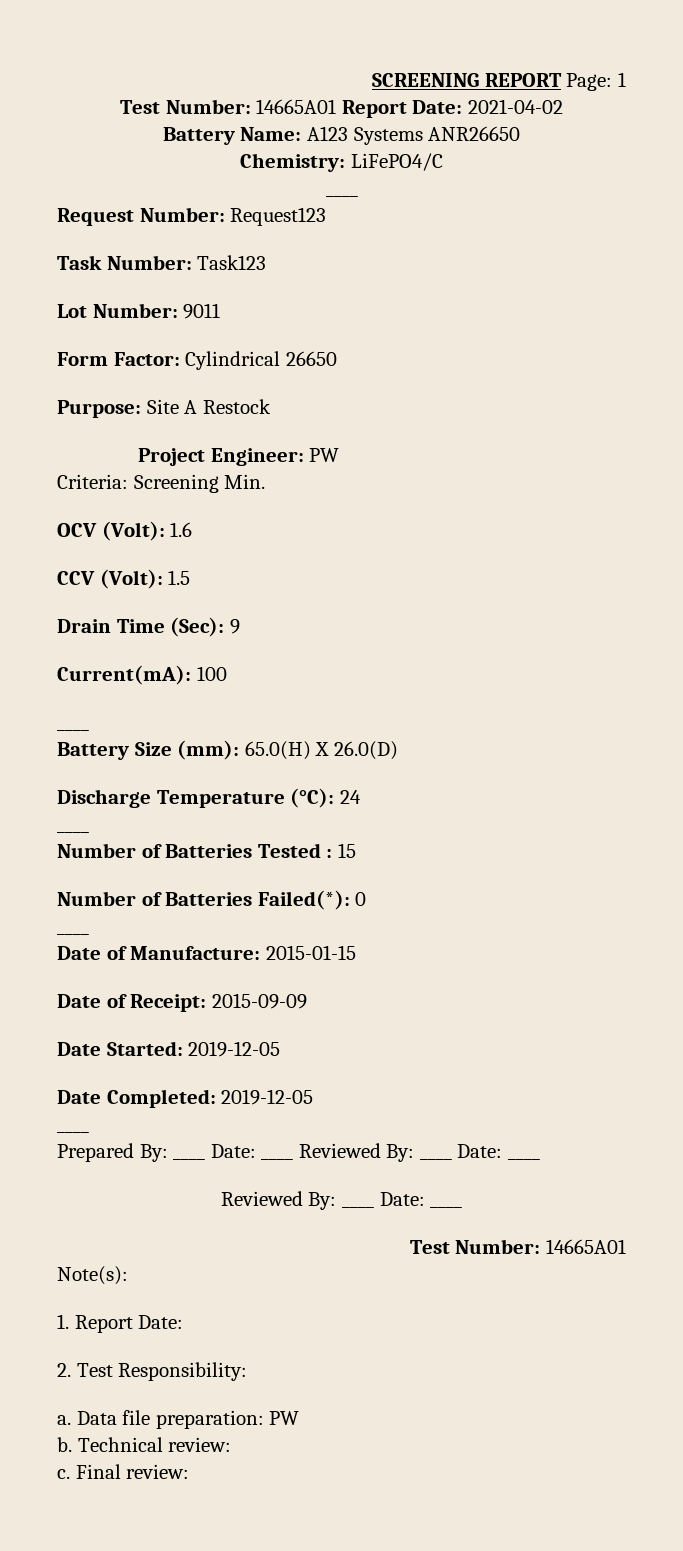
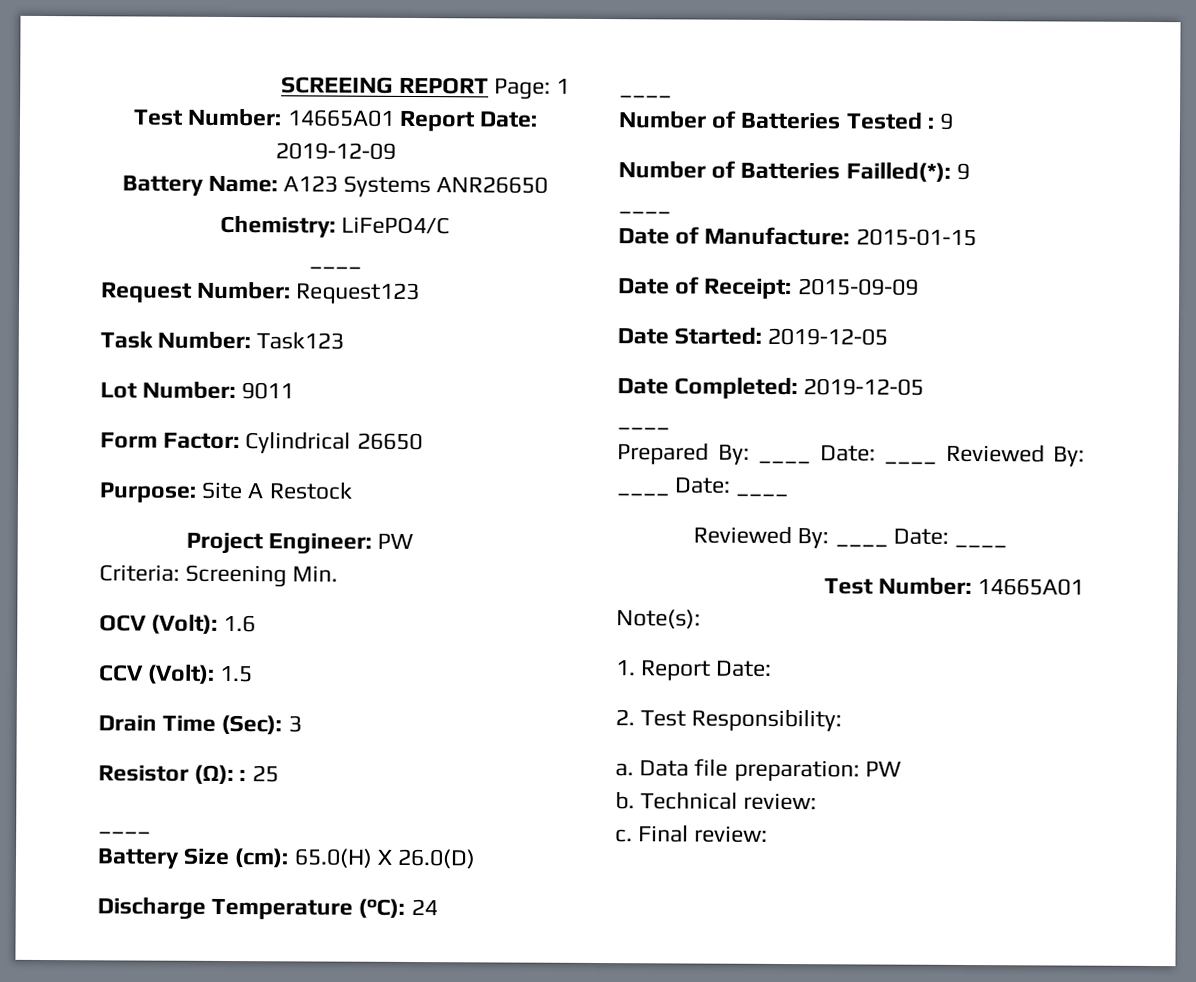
- SCREENING REPORT Page: 1
+ SCREEING REPORT Page: 1
- Test Number: 14665A01 Report Date: 2021-04-02
+ Test Number: 14665A01 Report Date: 2019-12-09
- Drain Time (Sec): 9
- Current(mA): 100
+ Drain Time (Sec): 3
+ Resistor (Ω): : 25
- Battery Size (mm): 65.0(H) X 26.0(D)
+ Battery Size (cm): 65.0(H) X 26.0(D)
- Number of Batteries Tested : 15
- Number of Batteries Failed(*): 0
+ Number of Batteries Tested : 9
+ Number of Batteries Failled(*): 9

